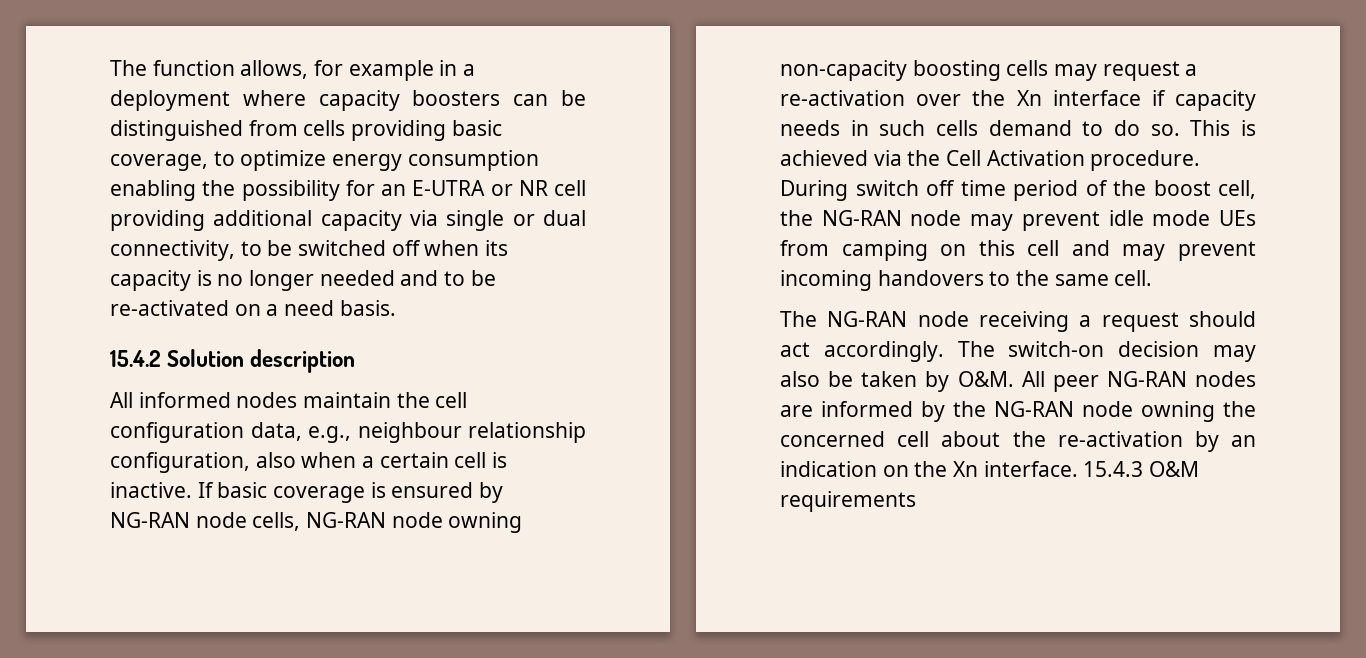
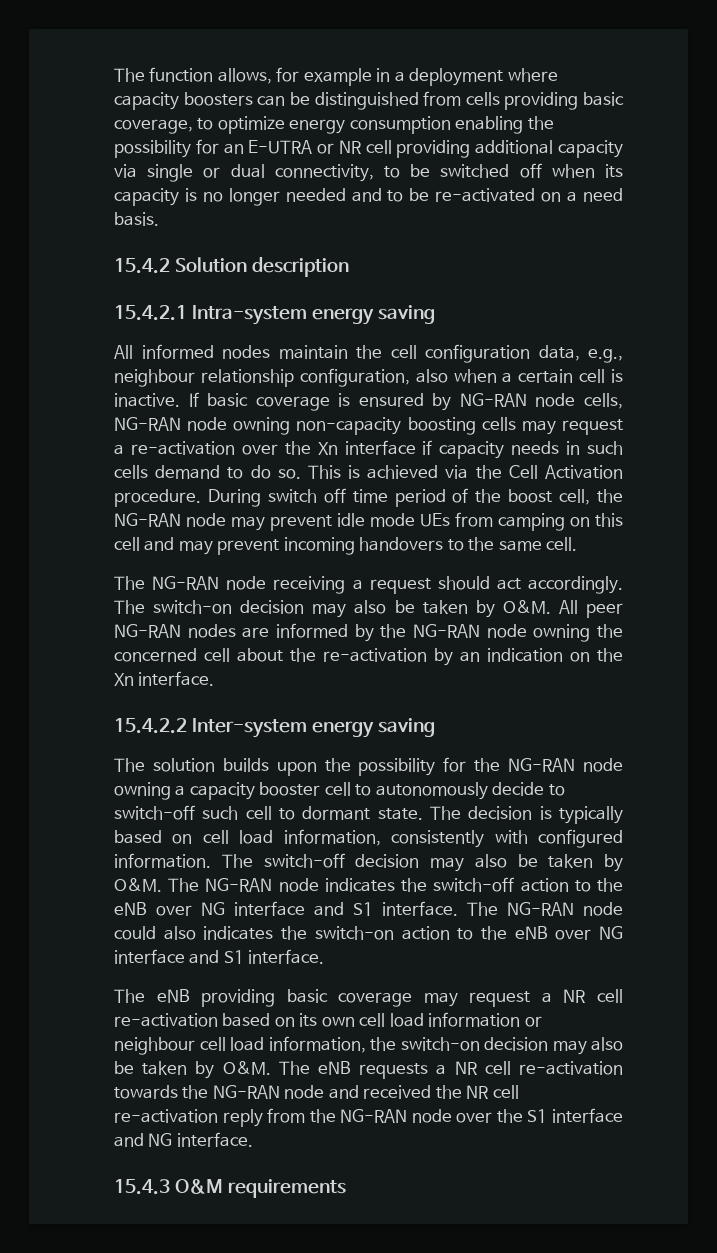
+ 15.4.2.1 Intra-system energy saving
- The switch-on decision may also be taken by O&M. All peer NG-RAN nodes are informed by the NG-RAN node owning the concerned cell about the re-activation by an indication on the Xn interface. 15.4.3 O&M requirements
+ The switch-on decision may also be taken by O&M. All peer NG-RAN nodes are informed by the NG-RAN node owning the concerned cell about the re-activation by an indication on the Xn interface.
+ 15.4.2.2 Inter-system energy saving
+ The solution builds upon the possibility for the NG-RAN node owning a capacity booster cell to autonomously decide to switch-off such cell to dormant state. The decision is typically based on cell load information, consistently with configured information. The switch-off decision may also be taken by O&M. The NG-RAN node indicates the switch-off action to the eNB over NG interface and S1 interface. The NG-RAN node could also indicates the switch-on action to the eNB over NG interface and S1 interface.
+ The eNB providing basic coverage may request a NR cell re-activation based on its own cell load information or neighbour cell load information, the switch-on decision may also be taken by O&M. The eNB requests a NR cell re-activation towards the NG-RAN node and received the NR cell re-activation reply from the NG-RAN node over the S1 interface and NG interface.
+ 15.4.3 O&M requirements

